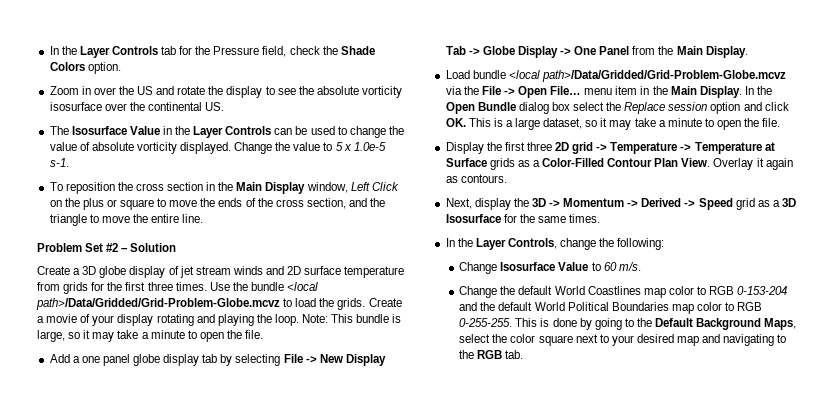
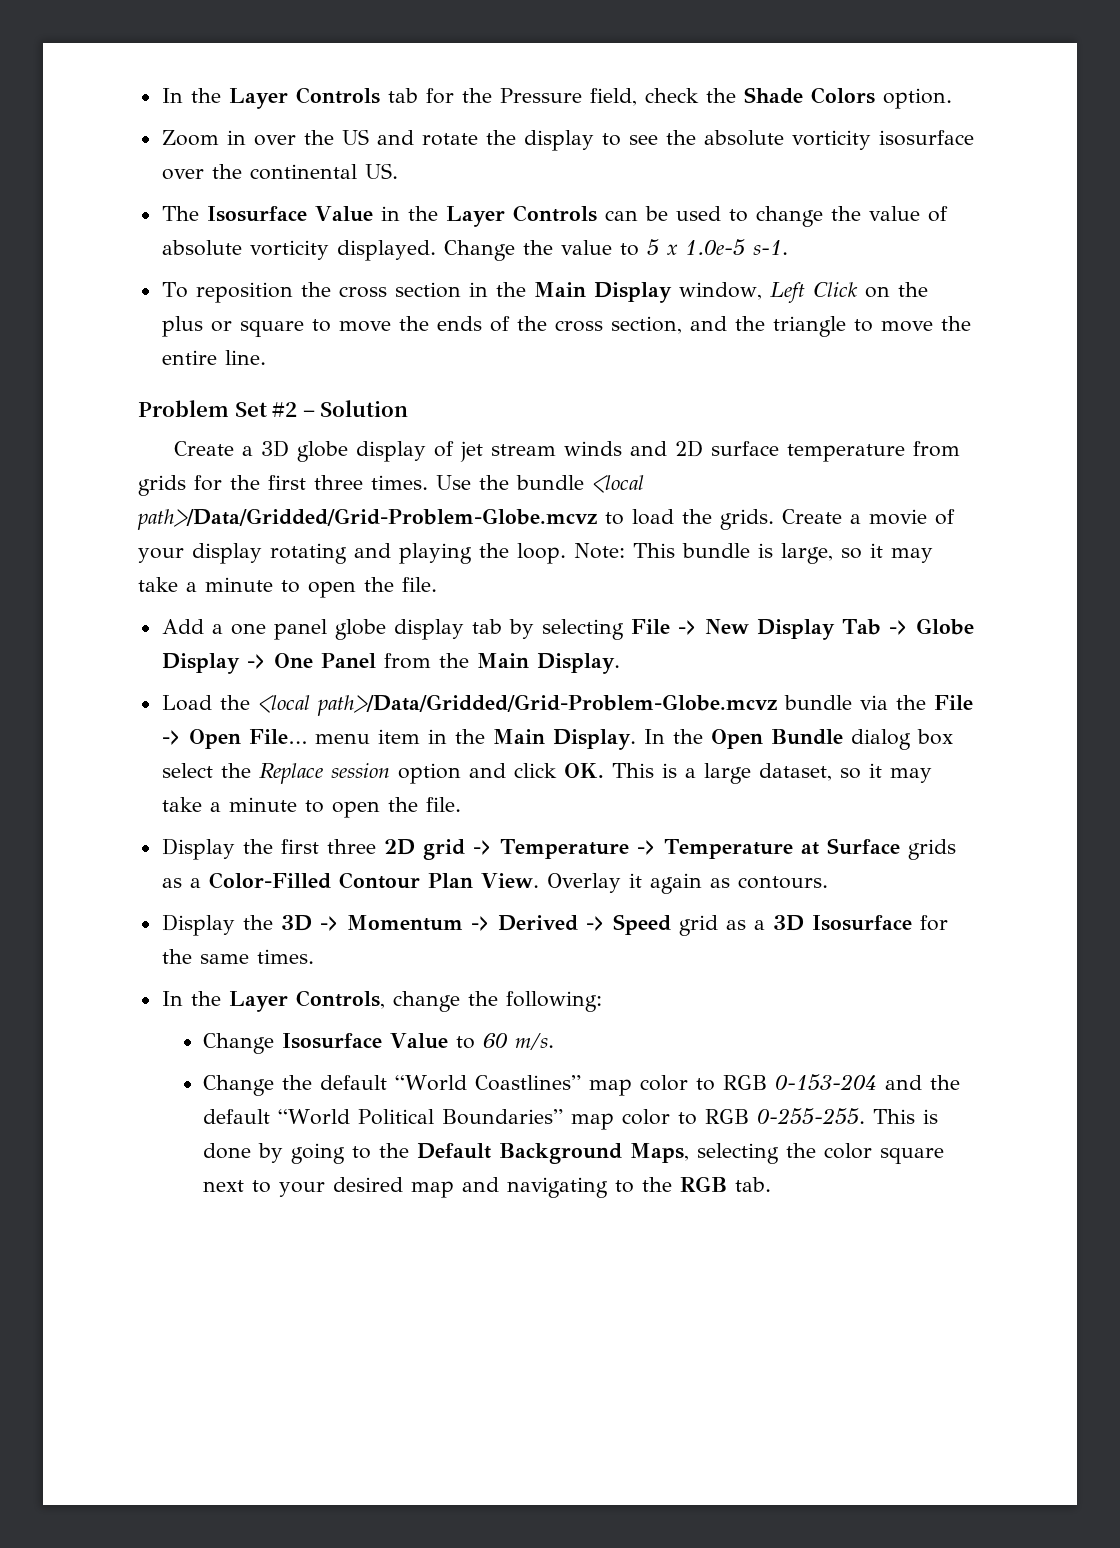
- Load bundle <local path>/Data/Gridded/Grid-Problem-Globe.mcvz via the File -> Open File… menu item in the Main Display.
+ Load the <local path>/Data/Gridded/Grid-Problem-Globe.mcvz bundle via the File -> Open File… menu item in the Main Display.
- Next, display the 3D -> Momentum -> Derived -> Speed grid as a 3D Isosurface for the same times.
+ Display the 3D -> Momentum -> Derived -> Speed grid as a 3D Isosurface for the same times.
- Change the default World Coastlines map color to RGB 0-153-204 and the default World Political Boundaries map color to RGB 0-255-255.
+ Change the default “World Coastlines” map color to RGB 0-153-204 and the default “World Political Boundaries” map color to RGB 0-255-255.
- This is done by going to the Default Background Maps, select the color square next to your desired map and navigating to the RGB tab.
+ This is done by going to the Default Background Maps, selecting the color square next to your desired map and navigating to the RGB tab.

